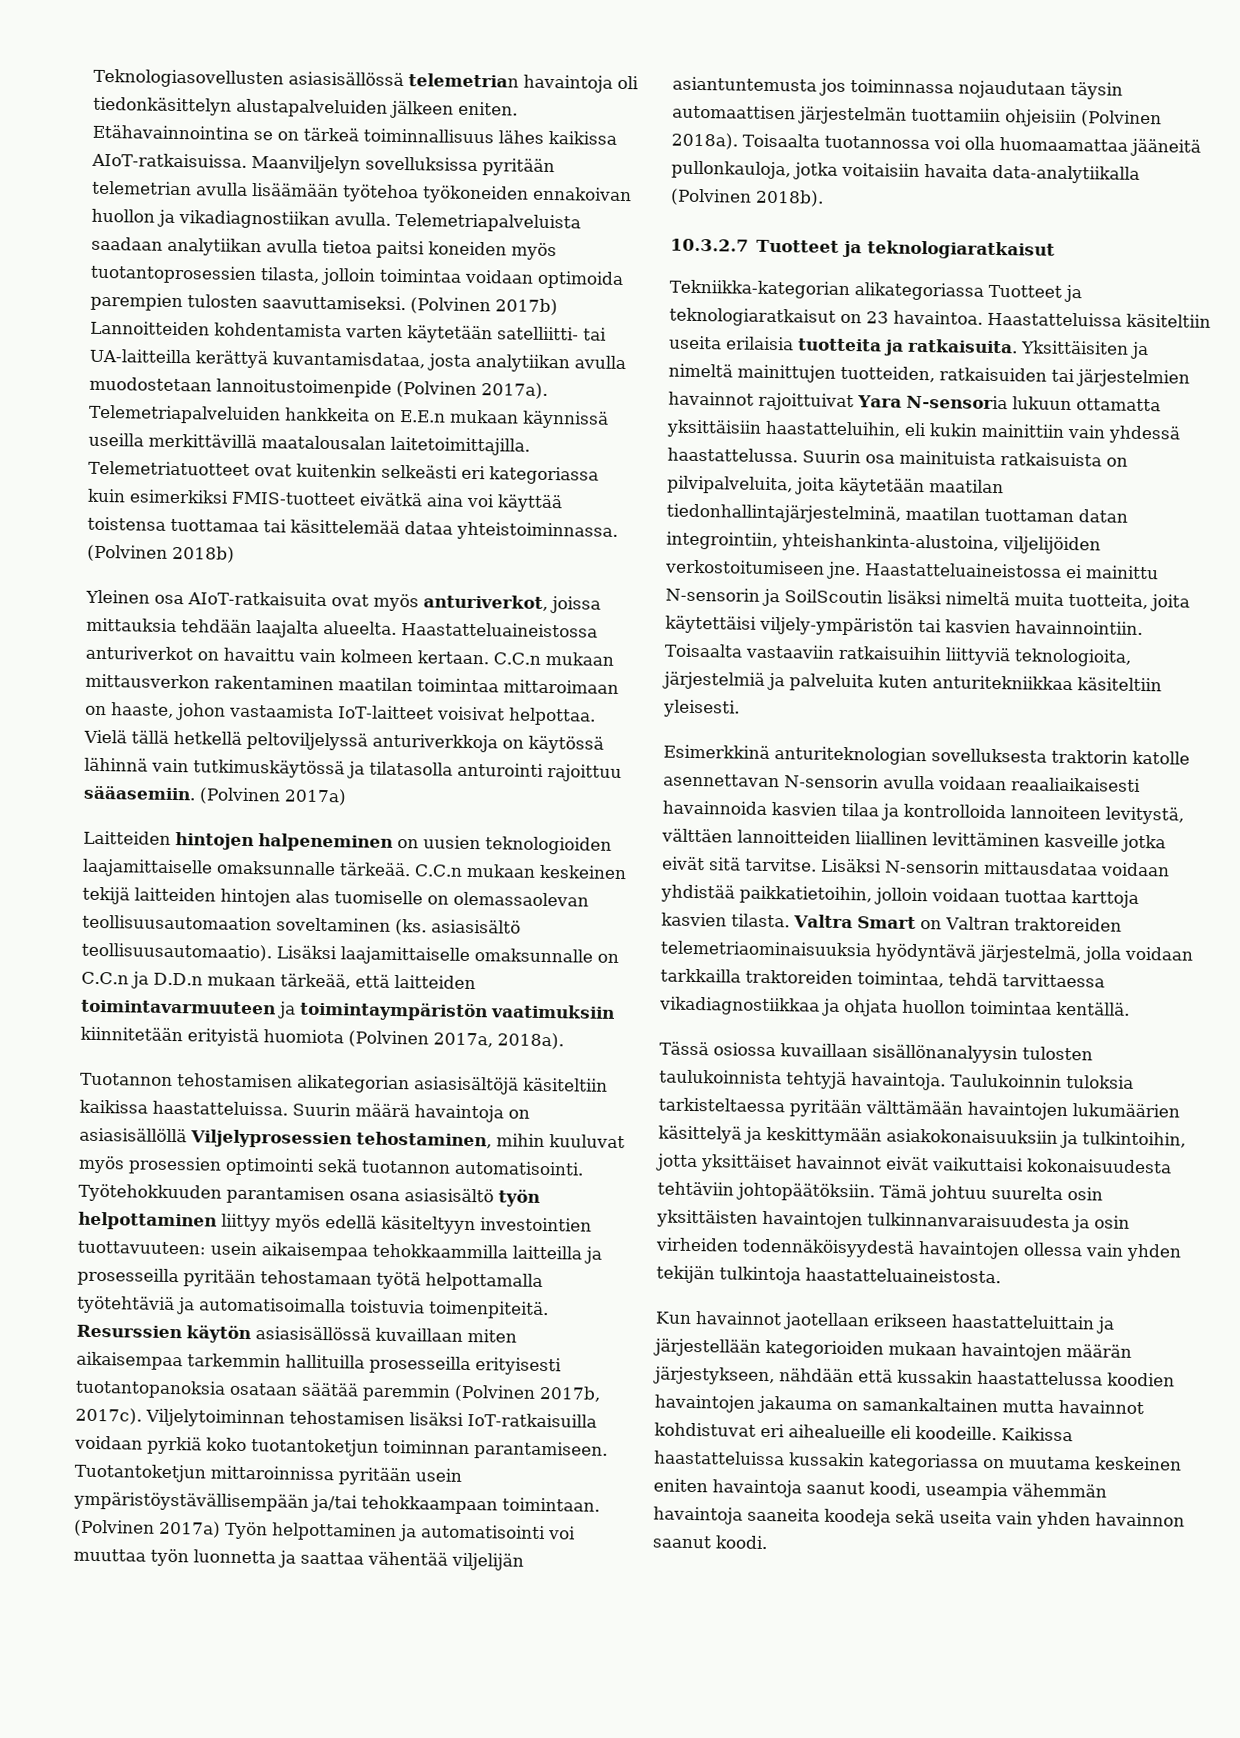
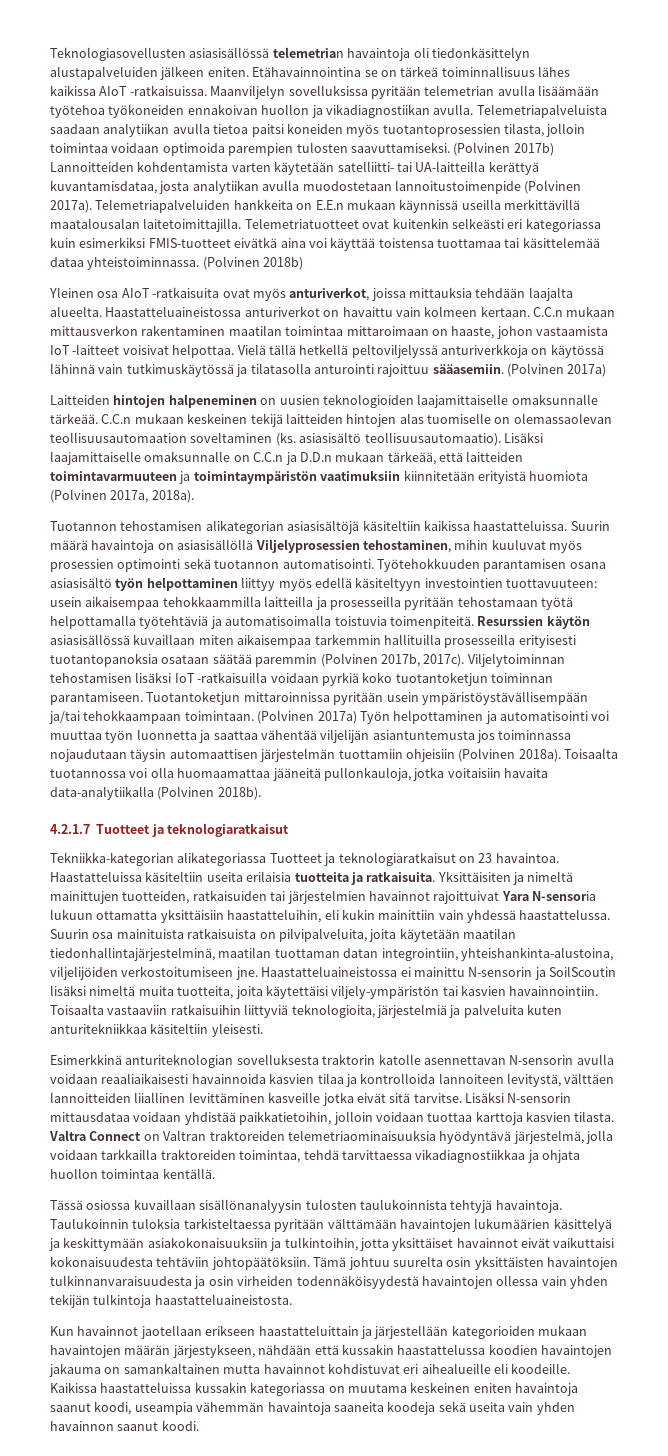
- Etähavainnointina se on tärkeä toiminnallisuus lähes kaikissa AIoT-ratkaisuissa.
+ Etähavainnointina se on tärkeä toiminnallisuus lähes kaikissa AIoT -ratkaisuissa.
- Yleinen osa AIoT-ratkaisuita ovat myös anturiverkot, joissa mittauksia tehdään laajalta alueelta.
+ Yleinen osa AIoT -ratkaisuita ovat myös anturiverkot, joissa mittauksia tehdään laajalta alueelta.
- C.C.n mukaan mittausverkon rakentaminen maatilan toimintaa mittaroimaan on haaste, johon vastaamista IoT-laitteet voisivat helpottaa.
+ C.C.n mukaan mittausverkon rakentaminen maatilan toimintaa mittaroimaan on haaste, johon vastaamista IoT -laitteet voisivat helpottaa.
- Viljelytoiminnan tehostamisen lisäksi IoT-ratkaisuilla voidaan pyrkiä koko tuotantoketjun toiminnan parantamiseen.
+ Viljelytoiminnan tehostamisen lisäksi IoT -ratkaisuilla voidaan pyrkiä koko tuotantoketjun toiminnan parantamiseen.
- 10.3.2.7 Tuotteet ja teknologiaratkaisut
+ 4.2.1.7 Tuotteet ja teknologiaratkaisut
- Valtra Smart on Valtran traktoreiden telemetriaominaisuuksia hyödyntävä järjestelmä, jolla voidaan tarkkailla traktoreiden toimintaa, tehdä tarvittaessa vikadiagnostiikkaa ja ohjata huollon toimintaa kentällä.
+ Valtra Connect on Valtran traktoreiden telemetriaominaisuuksia hyödyntävä järjestelmä, jolla voidaan tarkkailla traktoreiden toimintaa, tehdä tarvittaessa vikadiagnostiikkaa ja ohjata huollon toimintaa kentällä.

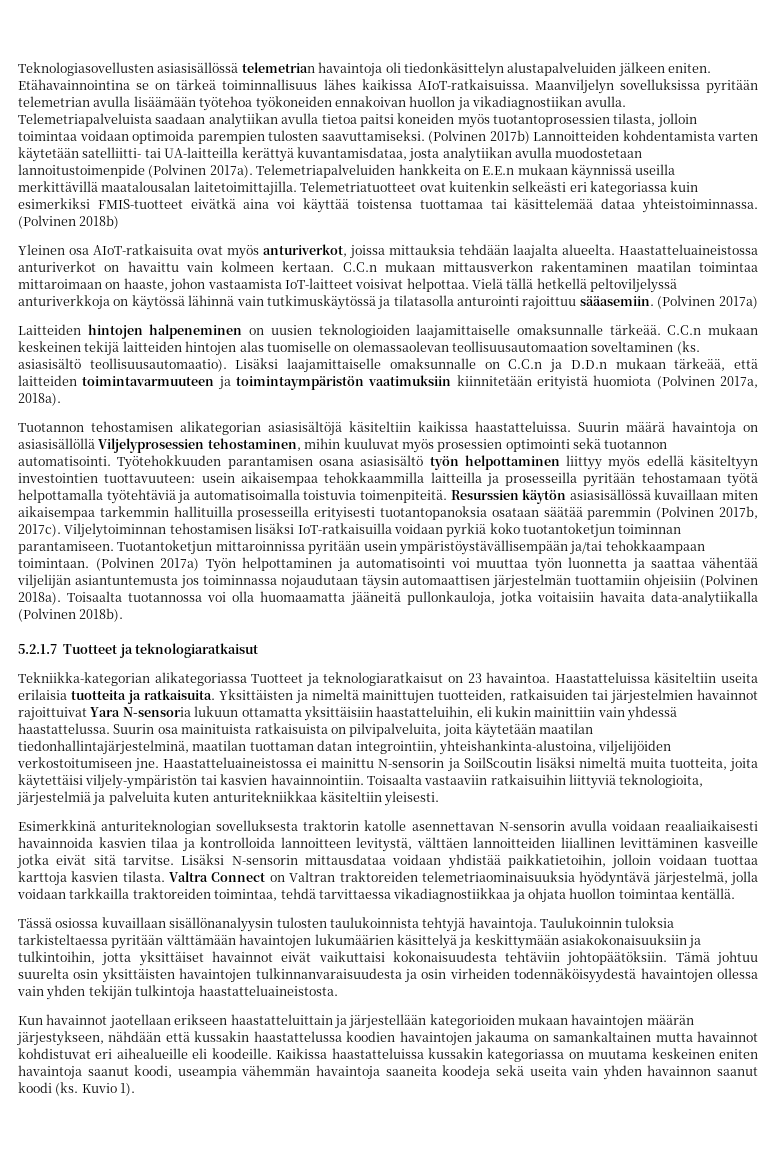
- Etähavainnointina se on tärkeä toiminnallisuus lähes kaikissa AIoT -ratkaisuissa.
+ Etähavainnointina se on tärkeä toiminnallisuus lähes kaikissa AIoT-ratkaisuissa.
- Yleinen osa AIoT -ratkaisuita ovat myös anturiverkot, joissa mittauksia tehdään laajalta alueelta.
+ Yleinen osa AIoT-ratkaisuita ovat myös anturiverkot, joissa mittauksia tehdään laajalta alueelta.
- C.C.n mukaan mittausverkon rakentaminen maatilan toimintaa mittaroimaan on haaste, johon vastaamista IoT -laitteet voisivat helpottaa.
+ C.C.n mukaan mittausverkon rakentaminen maatilan toimintaa mittaroimaan on haaste, johon vastaamista IoT-laitteet voisivat helpottaa.
- Viljelytoiminnan tehostamisen lisäksi IoT -ratkaisuilla voidaan pyrkiä koko tuotantoketjun toiminnan parantamiseen.
+ Viljelytoiminnan tehostamisen lisäksi IoT-ratkaisuilla voidaan pyrkiä koko tuotantoketjun toiminnan parantamiseen.
- Toisaalta tuotannossa voi olla huomaamattaa jääneitä pullonkauloja, jotka voitaisiin havaita data-analytiikalla (Polvinen 2018b).
+ Toisaalta tuotannossa voi olla huomaamatta jääneitä pullonkauloja, jotka voitaisiin havaita data-analytiikalla (Polvinen 2018b).
- 4.2.1.7 Tuotteet ja teknologiaratkaisut
+ 5.2.1.7 Tuotteet ja teknologiaratkaisut
- Yksittäisiten ja nimeltä mainittujen tuotteiden, ratkaisuiden tai järjestelmien havainnot rajoittuivat Yara N-sensoria lukuun ottamatta yksittäisiin haastatteluihin, eli kukin mainittiin vain yhdessä haastattelussa.
+ Yksittäisten ja nimeltä mainittujen tuotteiden, ratkaisuiden tai järjestelmien havainnot rajoittuivat Yara N-sensoria lukuun ottamatta yksittäisiin haastatteluihin, eli kukin mainittiin vain yhdessä haastattelussa.
- Esimerkkinä anturiteknologian sovelluksesta traktorin katolle asennettavan N-sensorin avulla voidaan reaaliaikaisesti havainnoida kasvien tilaa ja kontrolloida lannoiteen levitystä, välttäen lannoitteiden liiallinen levittäminen kasveille jotka eivät sitä tarvitse.
+ Esimerkkinä anturiteknologian sovelluksesta traktorin katolle asennettavan N-sensorin avulla voidaan reaaliaikaisesti havainnoida kasvien tilaa ja kontrolloida lannoitteen levitystä, välttäen lannoitteiden liiallinen levittäminen kasveille jotka eivät sitä tarvitse.
- Kaikissa haastatteluissa kussakin kategoriassa on muutama keskeinen eniten havaintoja saanut koodi, useampia vähemmän havaintoja saaneita koodeja sekä useita vain yhden havainnon saanut koodi.
+ Kaikissa haastatteluissa kussakin kategoriassa on muutama keskeinen eniten havaintoja saanut koodi, useampia vähemmän havaintoja saaneita koodeja sekä useita vain yhden havainnon saanut koodi (ks. Kuvio 1).

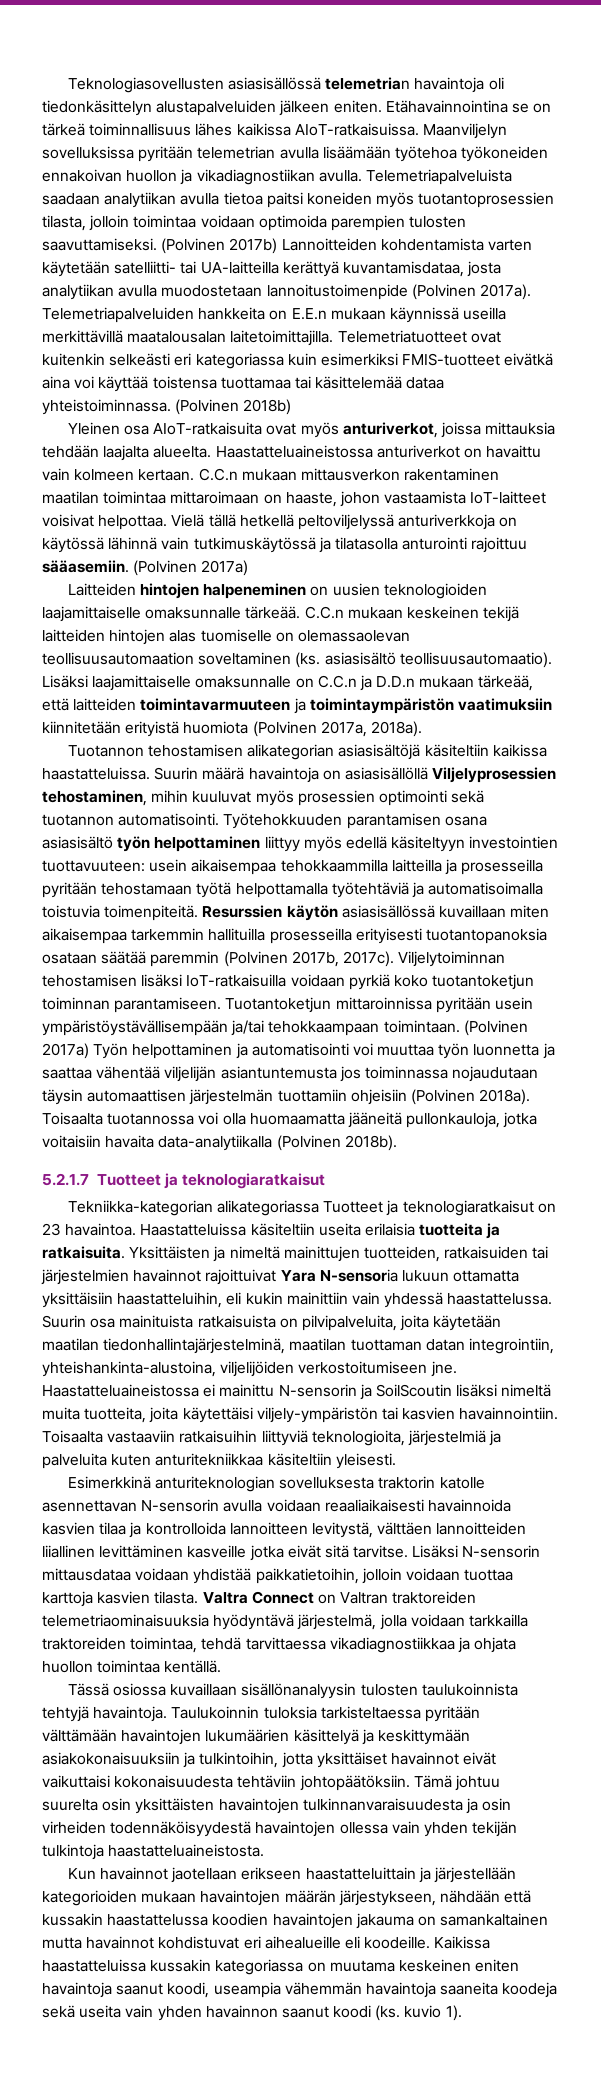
- Kaikissa haastatteluissa kussakin kategoriassa on muutama keskeinen eniten havaintoja saanut koodi, useampia vähemmän havaintoja saaneita koodeja sekä useita vain yhden havainnon saanut koodi (ks. Kuvio 1).
+ Kaikissa haastatteluissa kussakin kategoriassa on muutama keskeinen eniten havaintoja saanut koodi, useampia vähemmän havaintoja saaneita koodeja sekä useita vain yhden havainnon saanut koodi (ks. kuvio 1).

